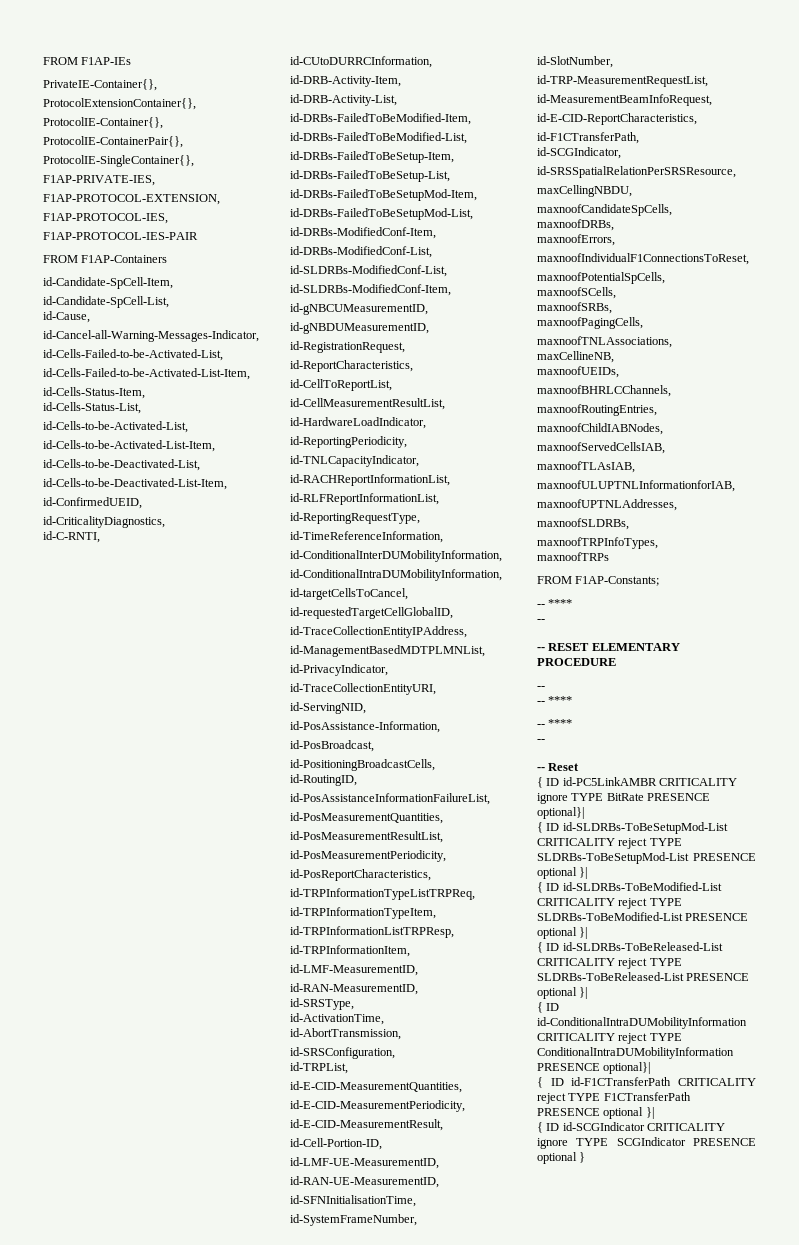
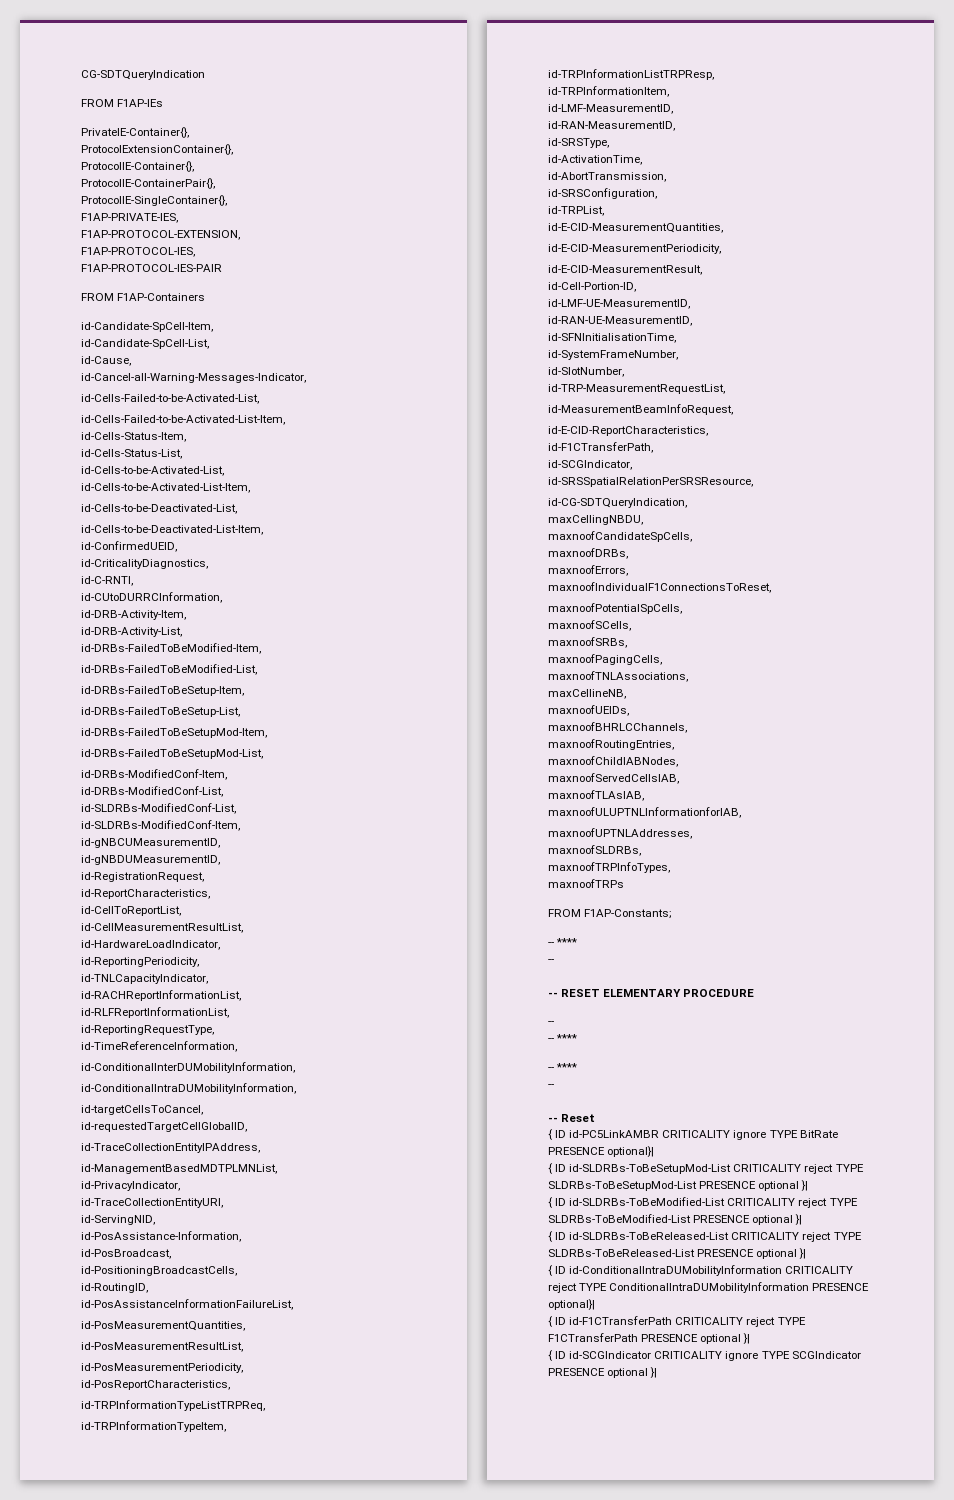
+ CG-SDTQueryIndication
+ id-CG-SDTQueryIndication,
- { ID id-SCGIndicator CRITICALITY ignore TYPE SCGIndicator PRESENCE optional }
+ { ID id-SCGIndicator CRITICALITY ignore TYPE SCGIndicator PRESENCE optional }|

